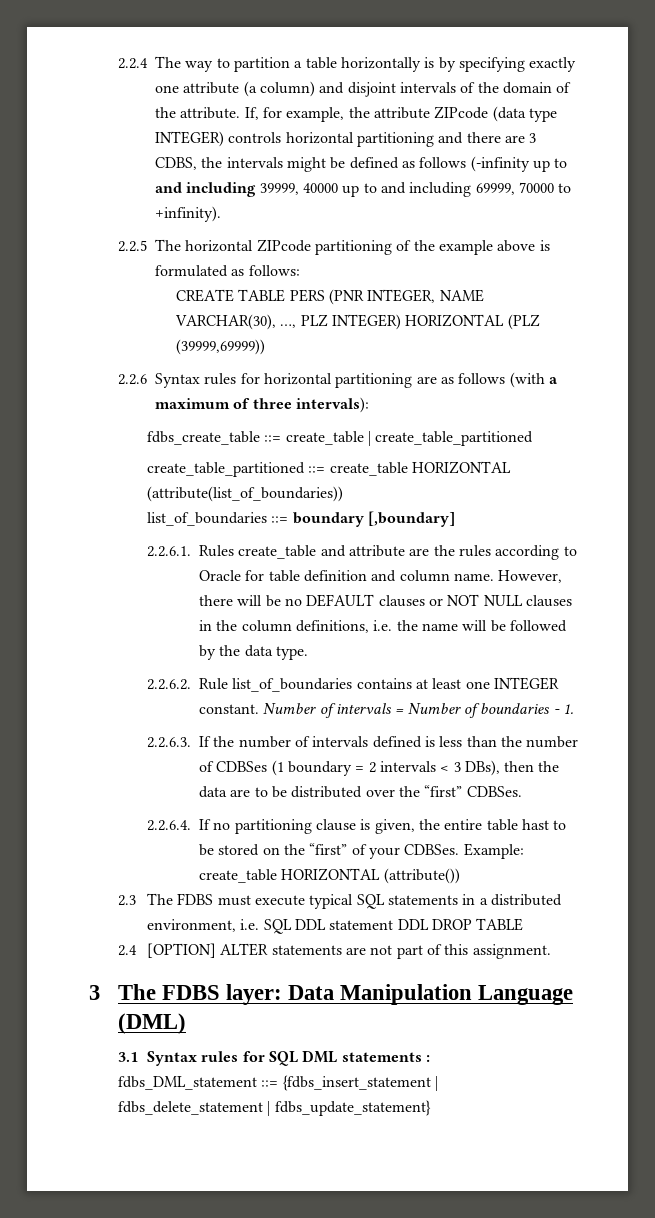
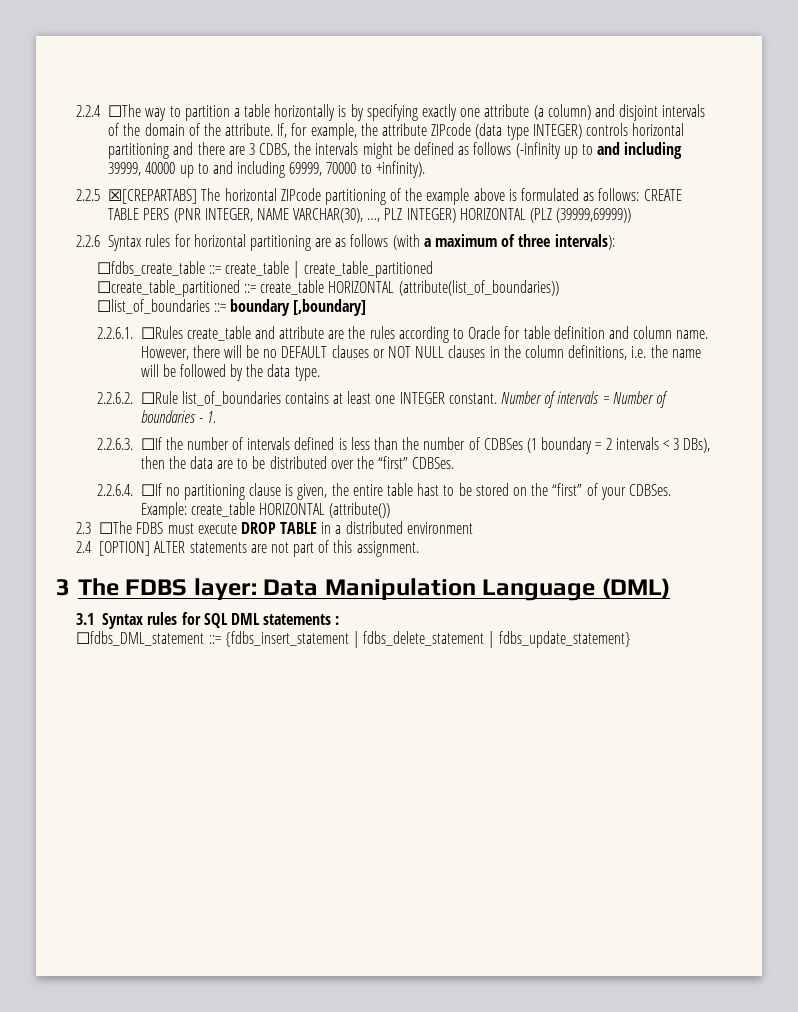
- 2.2.4 The way to partition a table horizontally is by specifying exactly one attribute (a column) and disjoint intervals of the domain of the attribute.
+ 2.2.4 ☐The way to partition a table horizontally is by specifying exactly one attribute (a column) and disjoint intervals of the domain of the attribute.
- 2.2.5 The horizontal ZIPcode partitioning of the example above is formulated as follows:
- CREATE TABLE PERS (PNR INTEGER, NAME VARCHAR(30), …, PLZ INTEGER) HORIZONTAL (PLZ (39999,69999))
+ 2.2.5 ☒[CREPARTABS] The horizontal ZIPcode partitioning of the example above is formulated as follows: CREATE TABLE PERS (PNR INTEGER, NAME VARCHAR(30), …, PLZ INTEGER) HORIZONTAL (PLZ (39999,69999))
- fdbs_create_table ::= create_table | create_table_partitioned
+ ☐fdbs_create_table ::= create_table | create_table_partitioned
- create_table_partitioned ::= create_table HORIZONTAL (attribute(list_of_boundaries))
+ ☐create_table_partitioned ::= create_table HORIZONTAL (attribute(list_of_boundaries))
- list_of_boundaries ::= boundary [,boundary]
+ ☐list_of_boundaries ::= boundary [,boundary]
- 2.2.6.1. Rules create_table and attribute are the rules according to Oracle for table definition and column name.
+ 2.2.6.1. ☐Rules create_table and attribute are the rules according to Oracle for table definition and column name.
- 2.2.6.2. Rule list_of_boundaries contains at least one INTEGER constant.
+ 2.2.6.2. ☐Rule list_of_boundaries contains at least one INTEGER constant.
- 2.2.6.3. If the number of intervals defined is less than the number of CDBSes (1 boundary = 2 intervals < 3 DBs), then the data are to be distributed over the “first” CDBSes.
+ 2.2.6.3. ☐If the number of intervals defined is less than the number of CDBSes (1 boundary = 2 intervals < 3 DBs), then the data are to be distributed over the “first” CDBSes.
- 2.2.6.4. If no partitioning clause is given, the entire table hast to be stored on the “first” of your CDBSes.
+ 2.2.6.4. ☐If no partitioning clause is given, the entire table hast to be stored on the “first” of your CDBSes.
- 2.3 The FDBS must execute typical SQL statements in a distributed environment, i.e. SQL DDL statement DDL DROP TABLE
+ 2.3 ☐The FDBS must execute DROP TABLE in a distributed environment
- fdbs_DML_statement ::= {fdbs_insert_statement | fdbs_delete_statement | fdbs_update_statement}
+ ☐fdbs_DML_statement ::= {fdbs_insert_statement | fdbs_delete_statement | fdbs_update_statement}

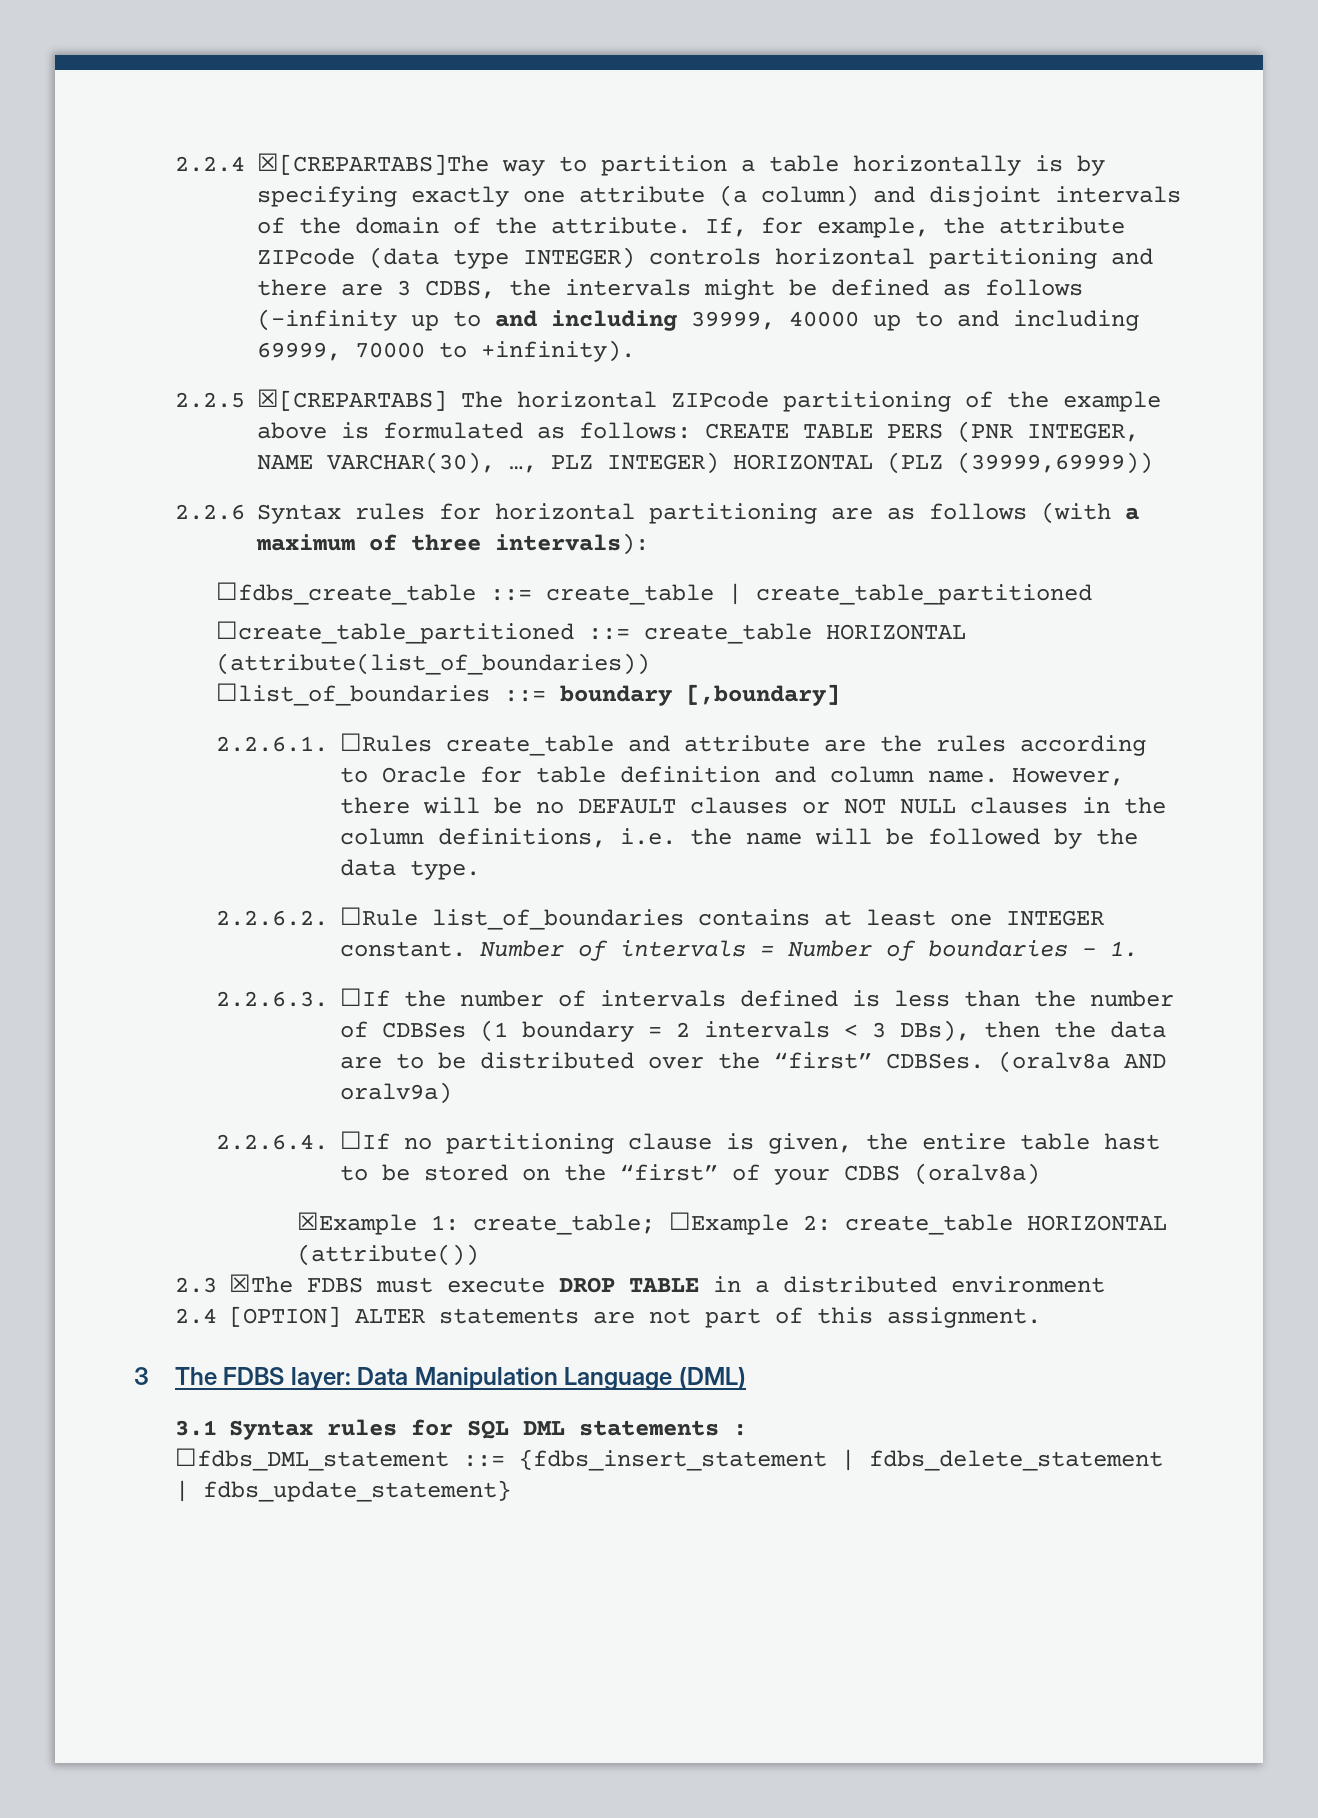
- 2.2.4 ☐The way to partition a table horizontally is by specifying exactly one attribute (a column) and disjoint intervals of the domain of the attribute.
+ 2.2.4 ☒[CREPARTABS]The way to partition a table horizontally is by specifying exactly one attribute (a column) and disjoint intervals of the domain of the attribute.
+ (oralv8a AND oralv9a)
- 2.2.6.4. ☐If no partitioning clause is given, the entire table hast to be stored on the “first” of your CDBSes. Example: create_table HORIZONTAL (attribute())
+ 2.2.6.4. ☐If no partitioning clause is given, the entire table hast to be stored on the “first” of your CDBS (oralv8a)
+ ☒Example 1: create_table; ☐Example 2: create_table HORIZONTAL (attribute())
- 2.3 ☐The FDBS must execute DROP TABLE in a distributed environment
+ 2.3 ☒The FDBS must execute DROP TABLE in a distributed environment

